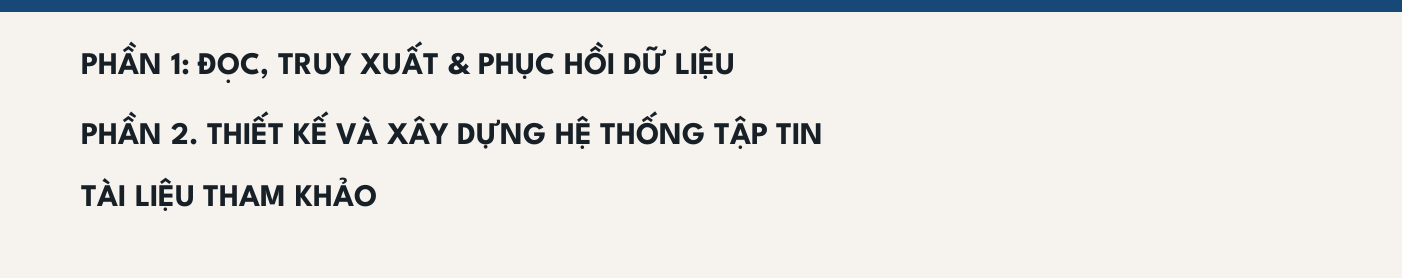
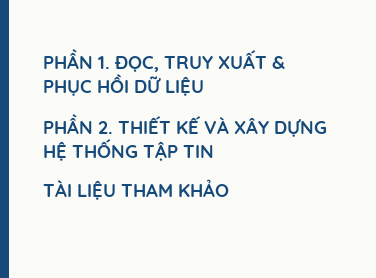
- PHẦN 1: ĐỌC, TRUY XUẤT & PHỤC HỒI DỮ LIỆU
+ PHẦN 1. ĐỌC, TRUY XUẤT & PHỤC HỒI DỮ LIỆU

